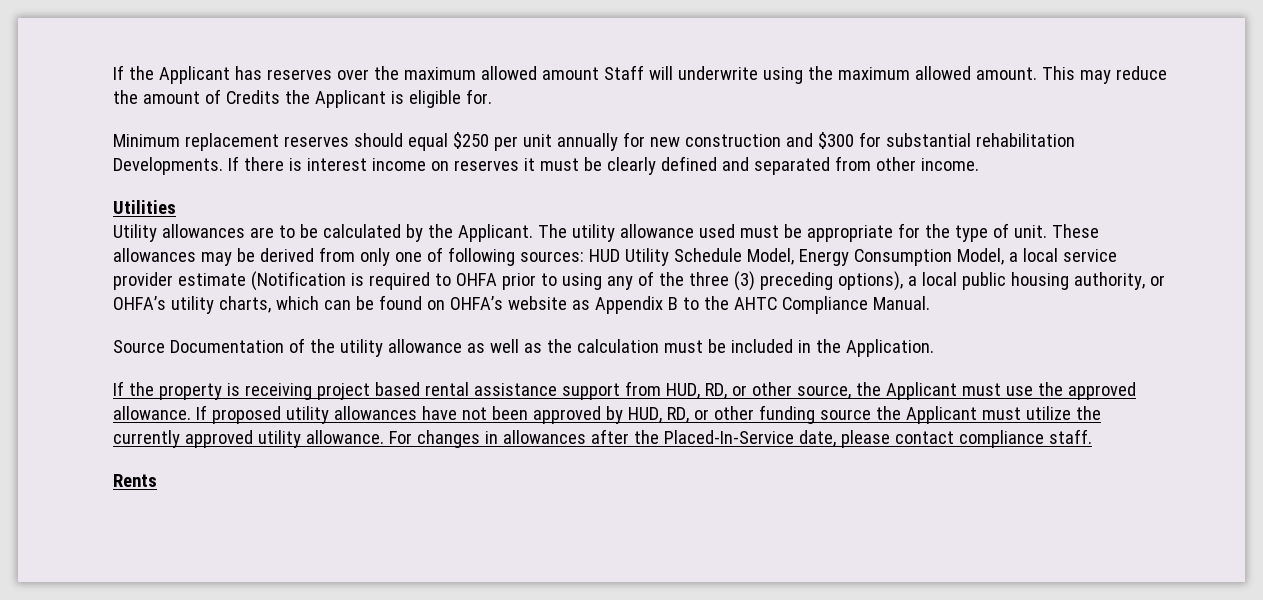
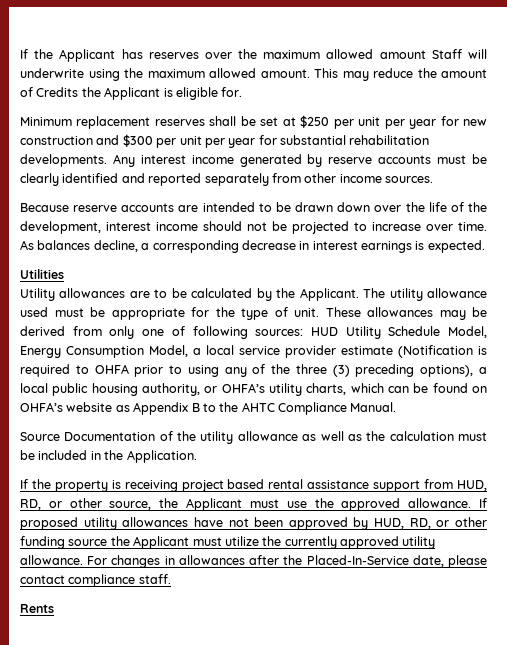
- Minimum replacement reserves should equal $250 per unit annually for new construction and $300 for substantial rehabilitation Developments. If there is interest income on reserves it must be clearly defined and separated from other income.
+ Minimum replacement reserves shall be set at $250 per unit per year for new construction and $300 per unit per year for substantial rehabilitation developments. Any interest income generated by reserve accounts must be clearly identified and reported separately from other income sources.
+ Because reserve accounts are intended to be drawn down over the life of the development, interest income should not be projected to increase over time. As balances decline, a corresponding decrease in interest earnings is expected.

